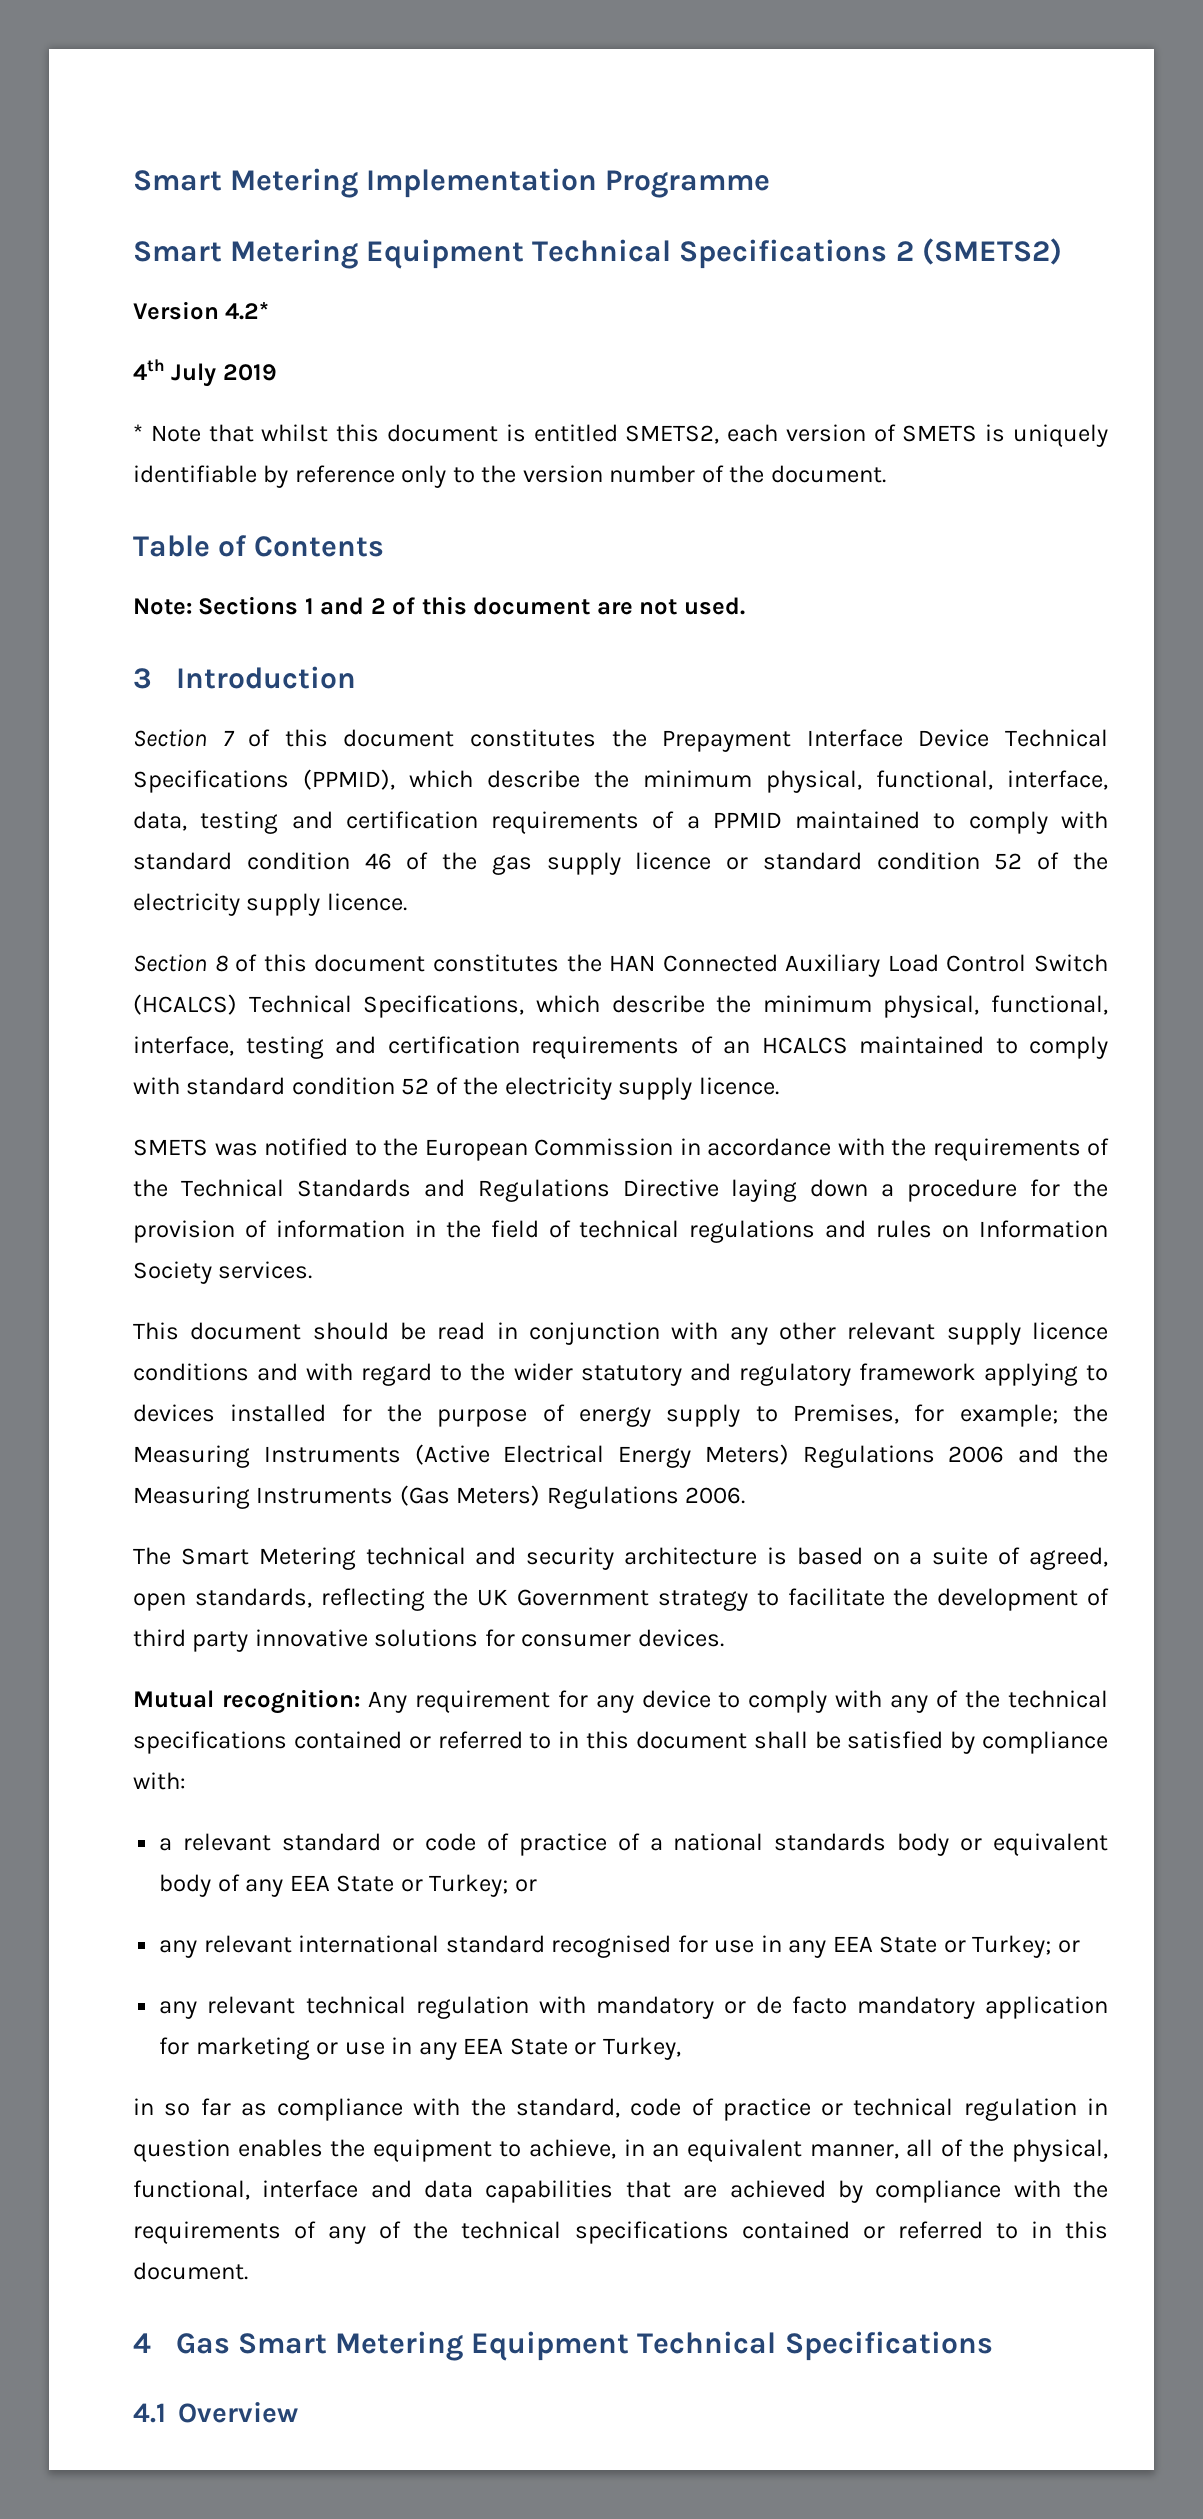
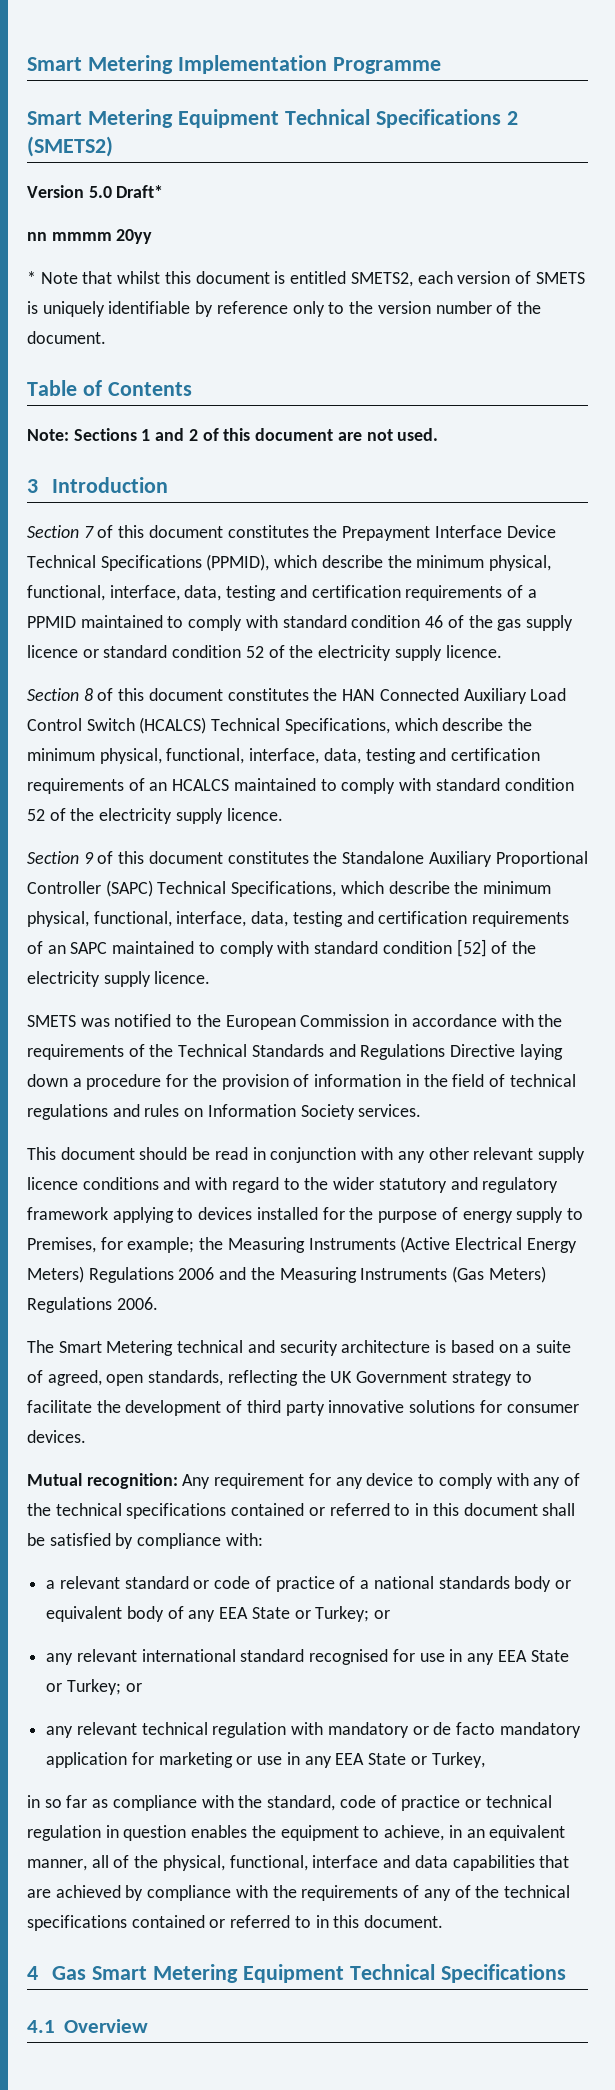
- Version 4.2*
- 4th July 2019
+ Version 5.0 Draft*
+ nn mmmm 20yy
- Section 8 of this document constitutes the HAN Connected Auxiliary Load Control Switch (HCALCS) Technical Specifications, which describe the minimum physical, functional, interface, testing and certification requirements of an HCALCS maintained to comply with standard condition 52 of the electricity supply licence.
+ Section 8 of this document constitutes the HAN Connected Auxiliary Load Control Switch (HCALCS) Technical Specifications, which describe the minimum physical, functional, interface, data, testing and certification requirements of an HCALCS maintained to comply with standard condition 52 of the electricity supply licence.
+ Section 9 of this document constitutes the Standalone Auxiliary Proportional Controller (SAPC) Technical Specifications, which describe the minimum physical, functional, interface, data, testing and certification requirements of an SAPC maintained to comply with standard condition [52] of the electricity supply licence.

